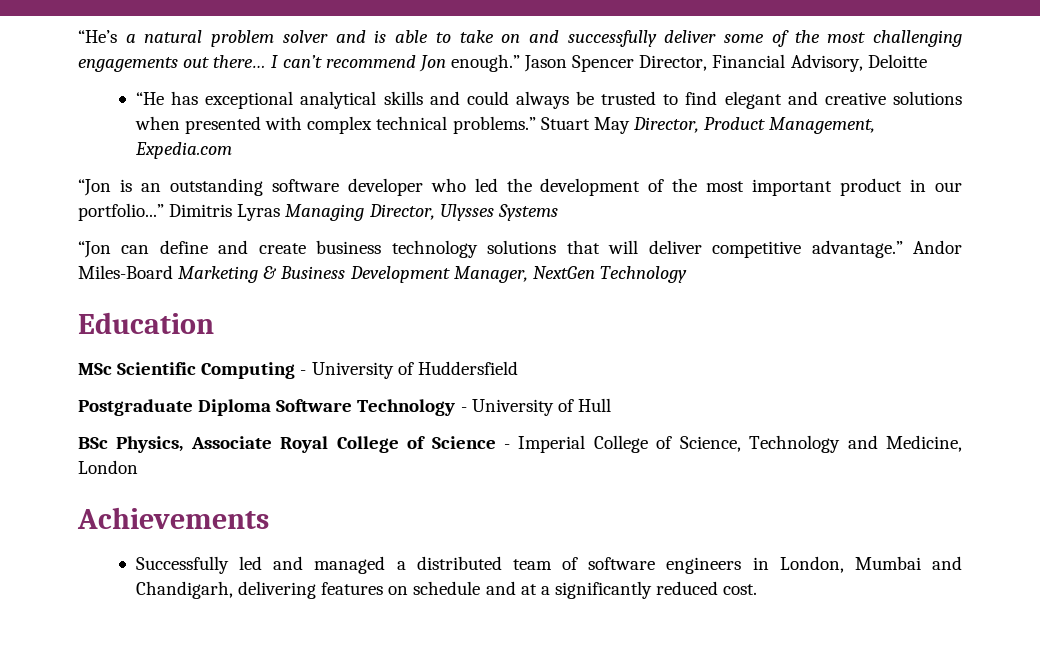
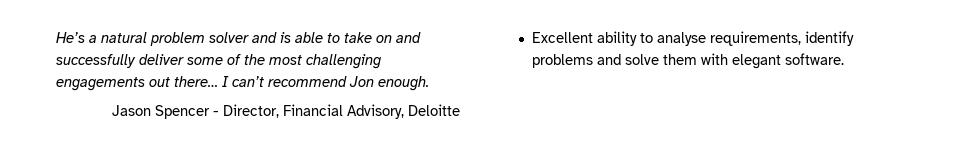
- “He’s a natural problem solver and is able to take on and successfully deliver some of the most challenging engagements out there…
+ He’s a natural problem solver and is able to take on and successfully deliver some of the most challenging engagements out there…
- I can’t recommend Jon enough.” Jason Spencer Director, Financial Advisory, Deloitte
+ I can’t recommend Jon enough.
+ Jason Spencer - Director, Financial Advisory, Deloitte
- “He has exceptional analytical skills and could always be trusted to find elegant and creative solutions when presented with complex technical problems.” Stuart May Director, Product Management, Expedia.com
- “Jon is an outstanding software developer who led the development of the most important product in our portfolio...” Dimitris Lyras Managing Director, Ulysses Systems
- “Jon can define and create business technology solutions that will deliver competitive advantage.” Andor Miles-Board Marketing & Business Development Manager, NextGen Technology
- Education
- MSc Scientific Computing - University of Huddersfield
- Postgraduate Diploma Software Technology - University of Hull
- BSc Physics, Associate Royal College of Science - Imperial College of Science, Technology and Medicine, London
- Achievements
- Successfully led and managed a distributed team of software engineers in London, Mumbai and Chandigarh, delivering features on schedule and at a significantly reduced cost.
+ Excellent ability to analyse requirements, identify problems and solve them with elegant software.

